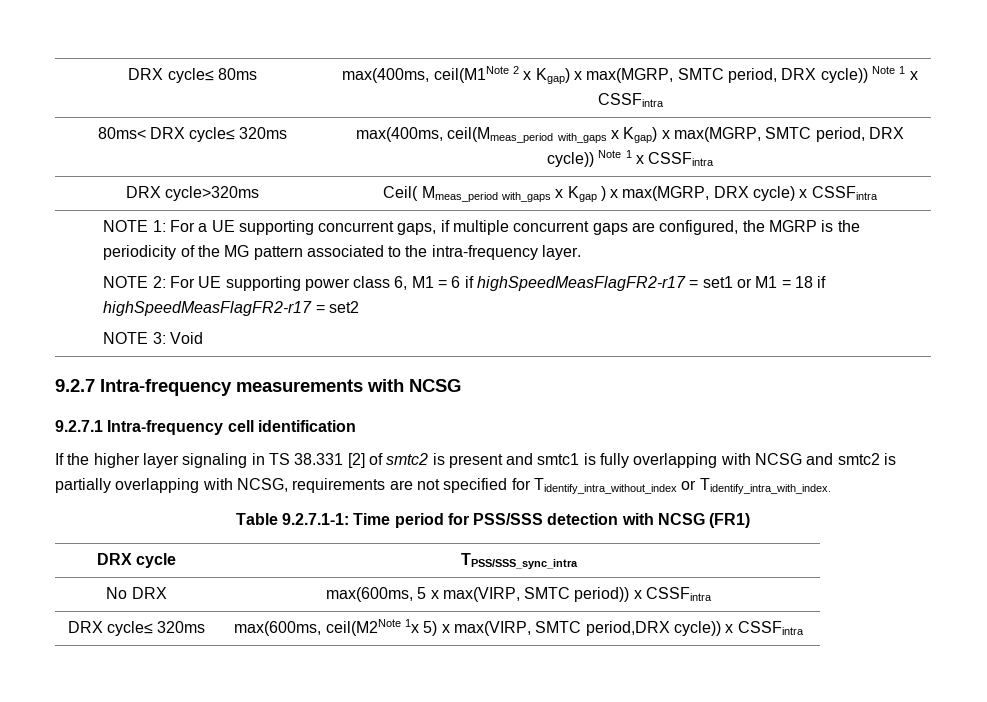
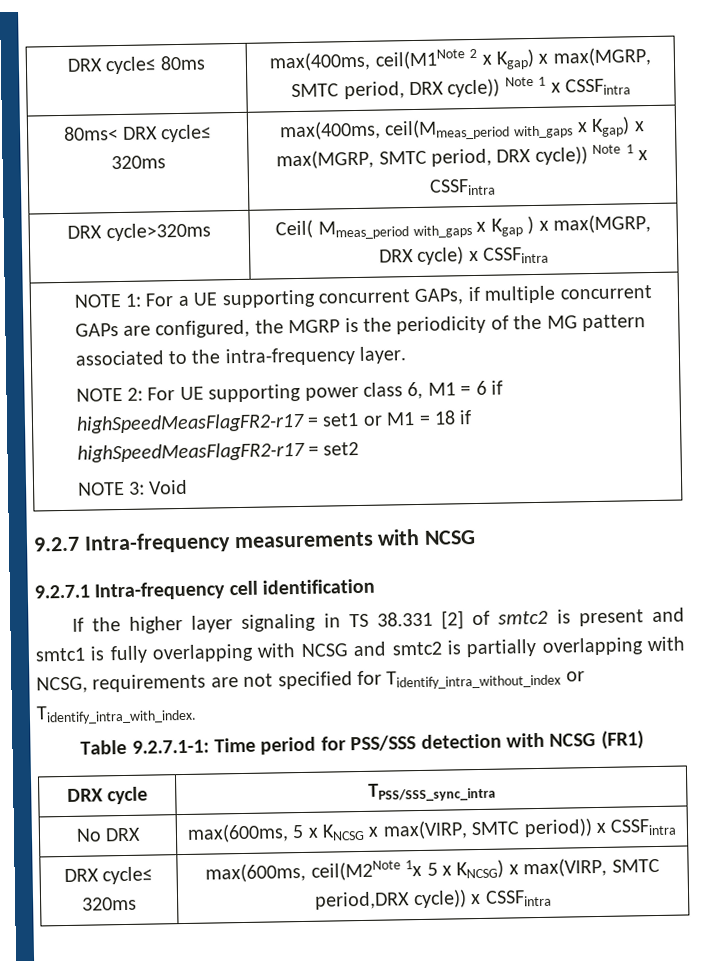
- NOTE 1: For a UE supporting concurrent gaps, if multiple concurrent gaps are configured, the MGRP is the periodicity of the MG pattern associated to the intra-frequency layer.
+ NOTE 1: For a UE supporting concurrent GAPs, if multiple concurrent GAPs are configured, the MGRP is the periodicity of the MG pattern associated to the intra-frequency layer.
- No DRX | max(600ms, 5 x max(VIRP, SMTC period)) x CSSFintra
+ No DRX | max(600ms, 5 x KNCSG x max(VIRP, SMTC period)) x CSSFintra
- DRX cycle≤ 320ms | max(600ms, ceil(M2Note 1x 5) x max(VIRP, SMTC period,DRX cycle)) x CSSFintra
+ DRX cycle≤ 320ms | max(600ms, ceil(M2Note 1x 5 x KNCSG) x max(VIRP, SMTC period,DRX cycle)) x CSSFintra

